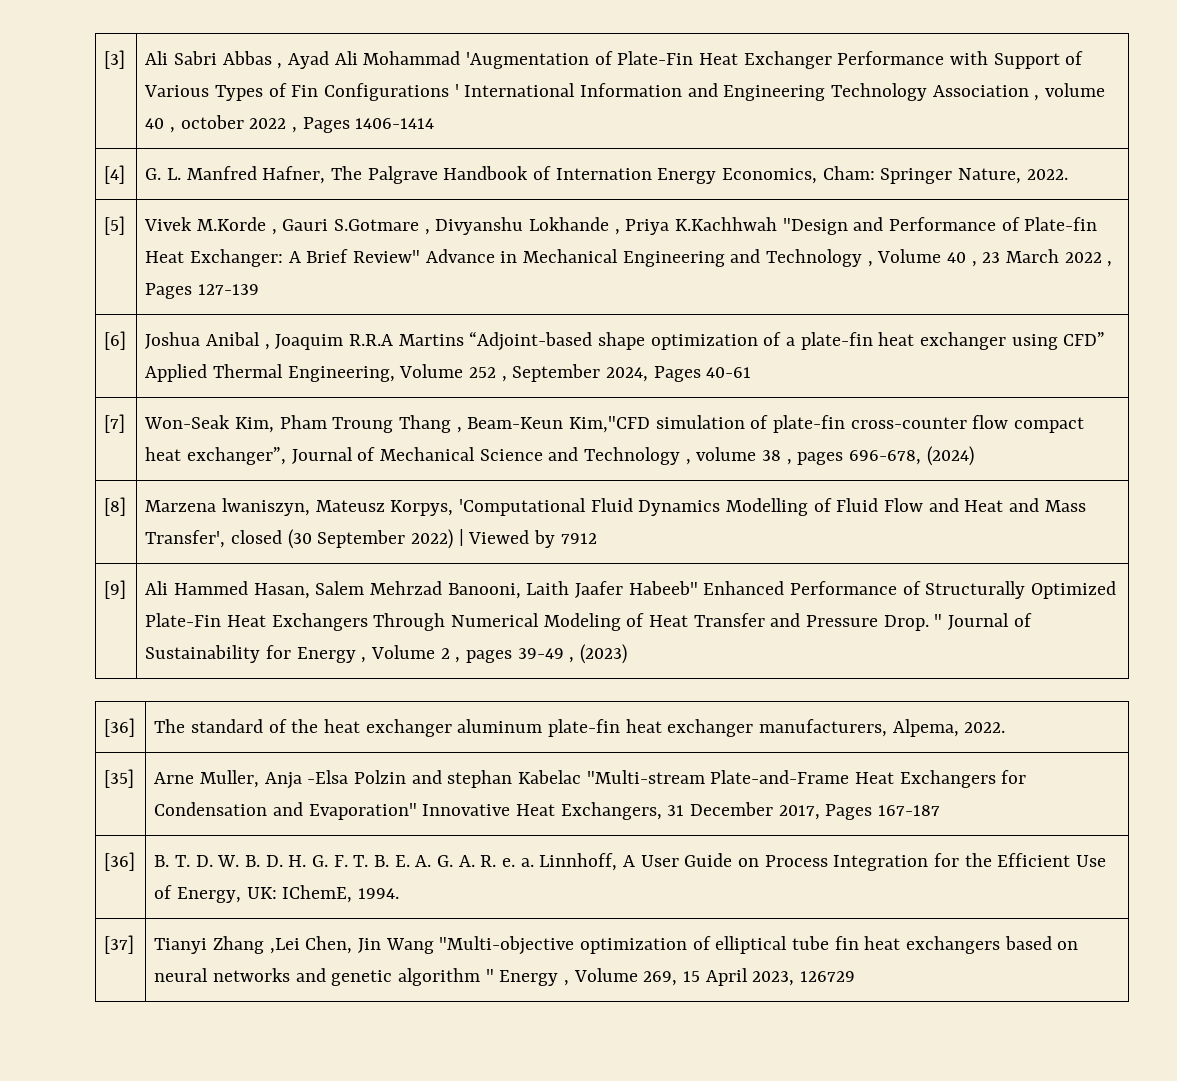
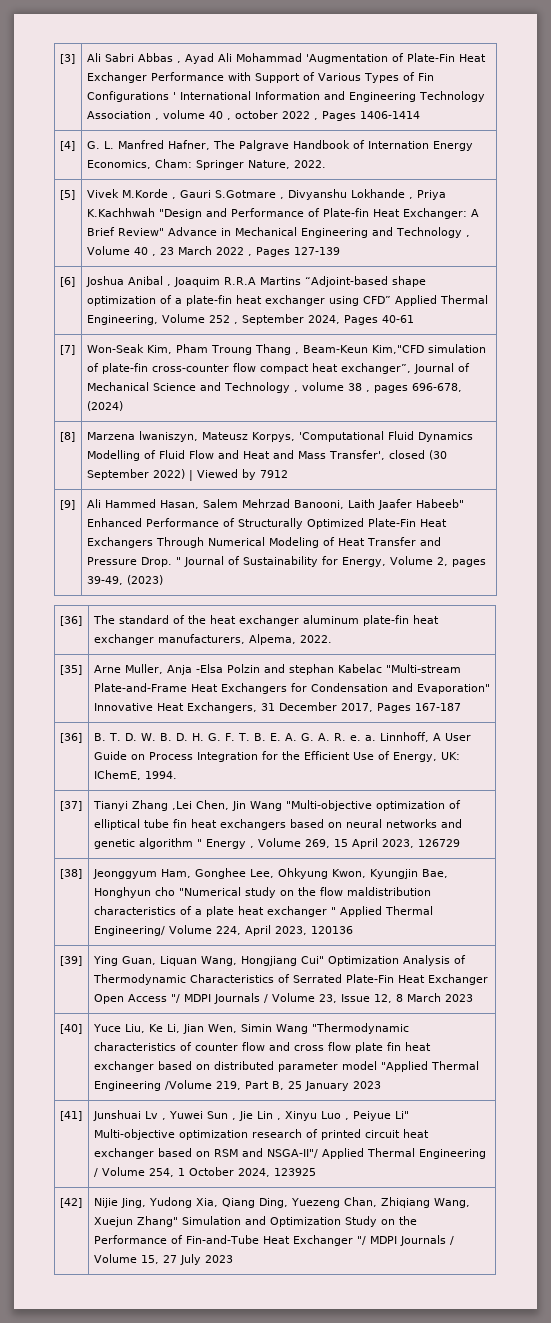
- " Journal of Sustainability for Energy , Volume 2 , pages 39-49 , (2023)
+ " Journal of Sustainability for Energy, Volume 2, pages 39-49, (2023)
+ [38] | Jeonggyum Ham, Gonghee Lee, Ohkyung Kwon, Kyungjin Bae, Honghyun cho "Numerical study on the flow maldistribution characteristics of a plate heat exchanger " Applied Thermal Engineering/ Volume 224, April 2023, 120136
+ [39] | Ying Guan, Liquan Wang, Hongjiang Cui" Optimization Analysis of Thermodynamic Characteristics of Serrated Plate-Fin Heat Exchanger Open Access "/ MDPI Journals / Volume 23, Issue 12, 8 March 2023
+ [40] | Yuce Liu, Ke Li, Jian Wen, Simin Wang "Thermodynamic characteristics of counter flow and cross flow plate fin heat exchanger based on distributed parameter model "Applied Thermal Engineering /Volume 219, Part B, 25 January 2023
+ [41] | Junshuai Lv , Yuwei Sun , Jie Lin , Xinyu Luo , Peiyue Li" Multi-objective optimization research of printed circuit heat exchanger based on RSM and NSGA-II"/ Applied Thermal Engineering / Volume 254, 1 October 2024, 123925
+ [42] | Nijie Jing, Yudong Xia, Qiang Ding, Yuezeng Chan, Zhiqiang Wang, Xuejun Zhang" Simulation and Optimization Study on the Performance of Fin-and-Tube Heat Exchanger "/ MDPI Journals / Volume 15, 27 July 2023

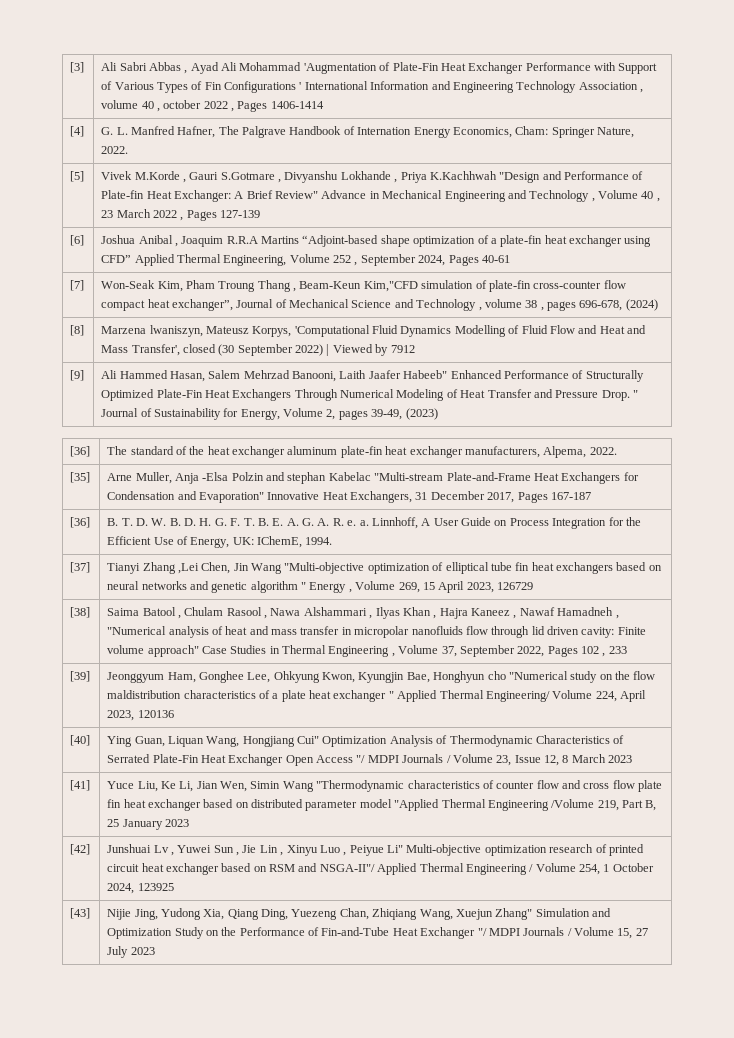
- Jeonggyum Ham, Gonghee Lee, Ohkyung Kwon, Kyungjin Bae, Honghyun cho "Numerical study on the flow maldistribution characteristics of a plate heat exchanger " Applied Thermal Engineering/ Volume 224, April 2023, 120136
+ Saima Batool , Chulam Rasool , Nawa Alshammari , Ilyas Khan , Hajra Kaneez , Nawaf Hamadneh , "Numerical analysis of heat and mass transfer in micropolar nanofluids flow through lid driven cavity: Finite volume approach" Case Studies in Thermal Engineering , Volume 37, September 2022, Pages 102 , 233
+ [39] | Jeonggyum Ham, Gonghee Lee, Ohkyung Kwon, Kyungjin Bae, Honghyun cho "Numerical study on the flow maldistribution characteristics of a plate heat exchanger " Applied Thermal Engineering/ Volume 224, April 2023, 120136
- [39] | Ying Guan, Liquan Wang, Hongjiang Cui" Optimization Analysis of Thermodynamic Characteristics of Serrated Plate-Fin Heat Exchanger Open Access "/ MDPI Journals / Volume 23, Issue 12, 8 March 2023
+ [40] | Ying Guan, Liquan Wang, Hongjiang Cui" Optimization Analysis of Thermodynamic Characteristics of Serrated Plate-Fin Heat Exchanger Open Access "/ MDPI Journals / Volume 23, Issue 12, 8 March 2023
- [40] | Yuce Liu, Ke Li, Jian Wen, Simin Wang "Thermodynamic characteristics of counter flow and cross flow plate fin heat exchanger based on distributed parameter model "Applied Thermal Engineering /Volume 219, Part B, 25 January 2023
+ [41] | Yuce Liu, Ke Li, Jian Wen, Simin Wang "Thermodynamic characteristics of counter flow and cross flow plate fin heat exchanger based on distributed parameter model "Applied Thermal Engineering /Volume 219, Part B, 25 January 2023
- [41] | Junshuai Lv , Yuwei Sun , Jie Lin , Xinyu Luo , Peiyue Li" Multi-objective optimization research of printed circuit heat exchanger based on RSM and NSGA-II"/ Applied Thermal Engineering / Volume 254, 1 October 2024, 123925
+ [42] | Junshuai Lv , Yuwei Sun , Jie Lin , Xinyu Luo , Peiyue Li" Multi-objective optimization research of printed circuit heat exchanger based on RSM and NSGA-II"/ Applied Thermal Engineering / Volume 254, 1 October 2024, 123925
- [42] | Nijie Jing, Yudong Xia, Qiang Ding, Yuezeng Chan, Zhiqiang Wang, Xuejun Zhang" Simulation and Optimization Study on the Performance of Fin-and-Tube Heat Exchanger "/ MDPI Journals / Volume 15, 27 July 2023
+ [43] | Nijie Jing, Yudong Xia, Qiang Ding, Yuezeng Chan, Zhiqiang Wang, Xuejun Zhang" Simulation and Optimization Study on the Performance of Fin-and-Tube Heat Exchanger "/ MDPI Journals / Volume 15, 27 July 2023

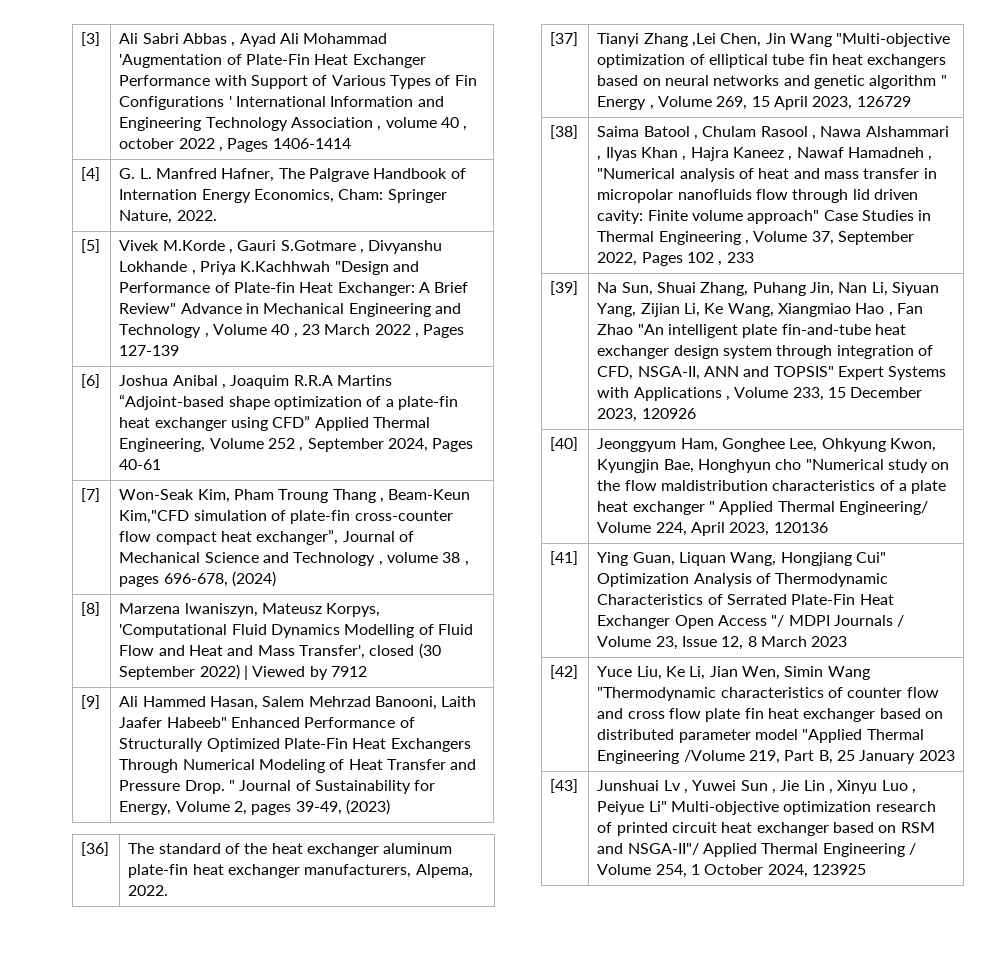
- [35] | Arne Muller, Anja -Elsa Polzin and stephan Kabelac "Multi-stream Plate-and-Frame Heat Exchangers for Condensation and Evaporation" Innovative Heat Exchangers, 31 December 2017, Pages 167-187
- [36] | B. T. D. W. B. D. H. G. F. T. B. E. A. G. A. R. e. a. Linnhoff, A User Guide on Process Integration for the Efficient Use of Energy, UK: IChemE, 1994.
- Jeonggyum Ham, Gonghee Lee, Ohkyung Kwon, Kyungjin Bae, Honghyun cho "Numerical study on the flow maldistribution characteristics of a plate heat exchanger " Applied Thermal Engineering/ Volume 224, April 2023, 120136
+ Na Sun, Shuai Zhang, Puhang Jin, Nan Li, Siyuan Yang, Zijian Li, Ke Wang, Xiangmiao Hao , Fan Zhao "An intelligent plate fin-and-tube heat exchanger design system through integration of CFD, NSGA-II, ANN and TOPSIS" Expert Systems with Applications , Volume 233, 15 December 2023, 120926
+ [40] | Jeonggyum Ham, Gonghee Lee, Ohkyung Kwon, Kyungjin Bae, Honghyun cho "Numerical study on the flow maldistribution characteristics of a plate heat exchanger " Applied Thermal Engineering/ Volume 224, April 2023, 120136
- [40] | Ying Guan, Liquan Wang, Hongjiang Cui" Optimization Analysis of Thermodynamic Characteristics of Serrated Plate-Fin Heat Exchanger Open Access "/ MDPI Journals / Volume 23, Issue 12, 8 March 2023
+ [41] | Ying Guan, Liquan Wang, Hongjiang Cui" Optimization Analysis of Thermodynamic Characteristics of Serrated Plate-Fin Heat Exchanger Open Access "/ MDPI Journals / Volume 23, Issue 12, 8 March 2023
- [41] | Yuce Liu, Ke Li, Jian Wen, Simin Wang "Thermodynamic characteristics of counter flow and cross flow plate fin heat exchanger based on distributed parameter model "Applied Thermal Engineering /Volume 219, Part B, 25 January 2023
+ [42] | Yuce Liu, Ke Li, Jian Wen, Simin Wang "Thermodynamic characteristics of counter flow and cross flow plate fin heat exchanger based on distributed parameter model "Applied Thermal Engineering /Volume 219, Part B, 25 January 2023
- [42] | Junshuai Lv , Yuwei Sun , Jie Lin , Xinyu Luo , Peiyue Li" Multi-objective optimization research of printed circuit heat exchanger based on RSM and NSGA-II"/ Applied Thermal Engineering / Volume 254, 1 October 2024, 123925
+ [43] | Junshuai Lv , Yuwei Sun , Jie Lin , Xinyu Luo , Peiyue Li" Multi-objective optimization research of printed circuit heat exchanger based on RSM and NSGA-II"/ Applied Thermal Engineering / Volume 254, 1 October 2024, 123925
- [43] | Nijie Jing, Yudong Xia, Qiang Ding, Yuezeng Chan, Zhiqiang Wang, Xuejun Zhang" Simulation and Optimization Study on the Performance of Fin-and-Tube Heat Exchanger "/ MDPI Journals / Volume 15, 27 July 2023

